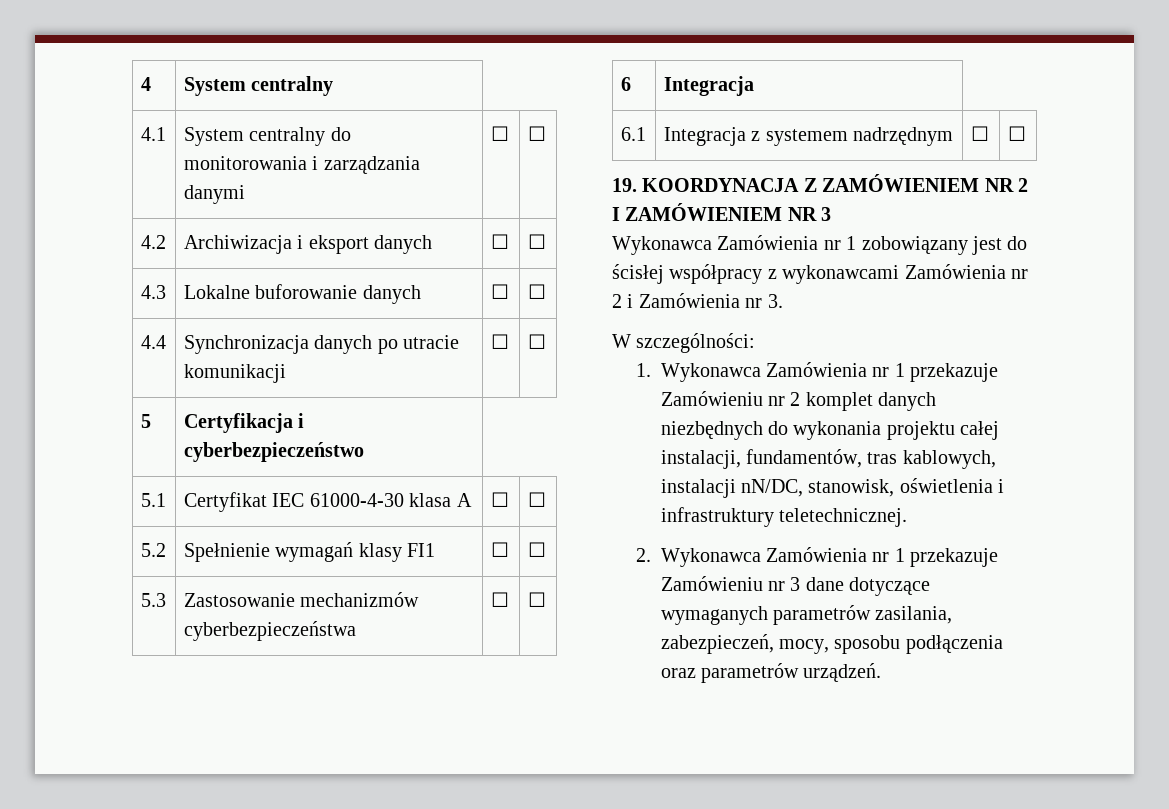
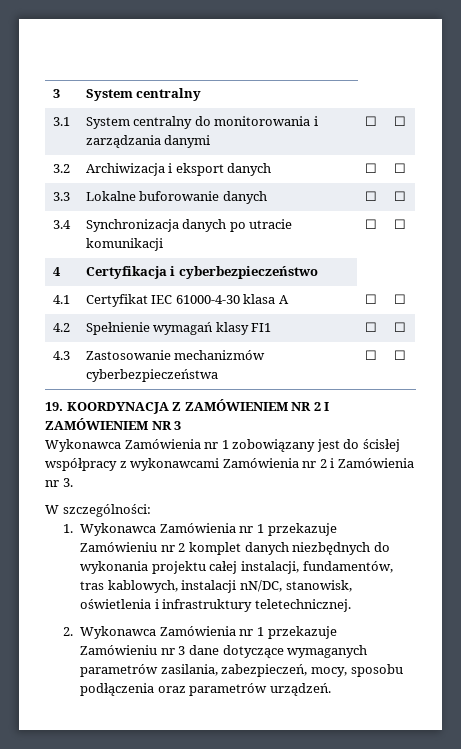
- 4 | System centralny
+ 3 | System centralny
- 4.1 | System centralny do monitorowania i zarządzania danymi | ☐ | ☐
+ 3.1 | System centralny do monitorowania i zarządzania danymi | ☐ | ☐
- 4.2 | Archiwizacja i eksport danych | ☐ | ☐
+ 3.2 | Archiwizacja i eksport danych | ☐ | ☐
- 4.3 | Lokalne buforowanie danych | ☐ | ☐
+ 3.3 | Lokalne buforowanie danych | ☐ | ☐
- 4.4 | Synchronizacja danych po utracie komunikacji | ☐ | ☐
+ 3.4 | Synchronizacja danych po utracie komunikacji | ☐ | ☐
- 5 | Certyfikacja i cyberbezpieczeństwo
+ 4 | Certyfikacja i cyberbezpieczeństwo
- 5.1 | Certyfikat IEC 61000-4-30 klasa A | ☐ | ☐
+ 4.1 | Certyfikat IEC 61000-4-30 klasa A | ☐ | ☐
- 5.2 | Spełnienie wymagań klasy FI1 | ☐ | ☐
+ 4.2 | Spełnienie wymagań klasy FI1 | ☐ | ☐
- 5.3 | Zastosowanie mechanizmów cyberbezpieczeństwa | ☐ | ☐
+ 4.3 | Zastosowanie mechanizmów cyberbezpieczeństwa | ☐ | ☐
- 6 | Integracja
- 6.1 | Integracja z systemem nadrzędnym | ☐ | ☐

